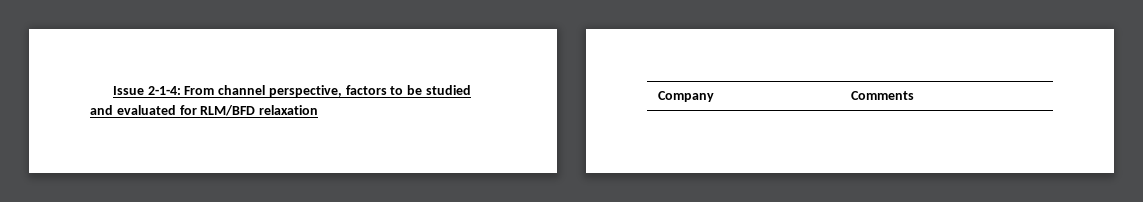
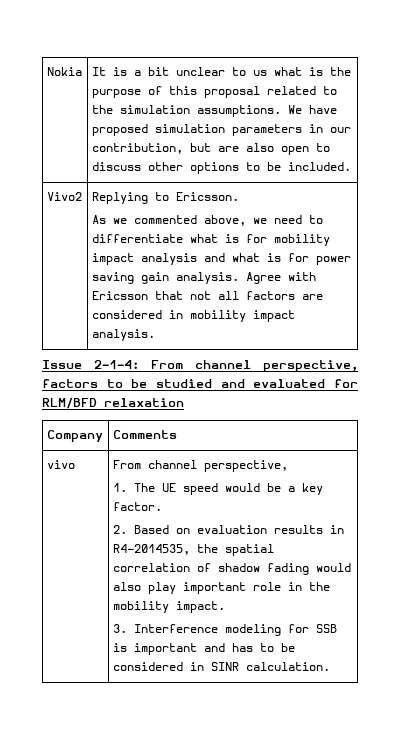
+ Nokia | It is a bit unclear to us what is the purpose of this proposal related to the simulation assumptions. We have proposed simulation parameters in our contribution, but are also open to discuss other options to be included.
+ Vivo2 | Replying to Ericsson.
+ As we commented above, we need to differentiate what is for mobility impact analysis and what is for power saving gain analysis. Agree with Ericsson that not all factors are considered in mobility impact analysis.
+ vivo | From channel perspective,
+ 1. The UE speed would be a key factor.
+ 2. Based on evaluation results in R4-2014535, the spatial correlation of shadow fading would also play important role in the mobility impact.
+ 3. Interference modeling for SSB is important and has to be considered in SINR calculation.

